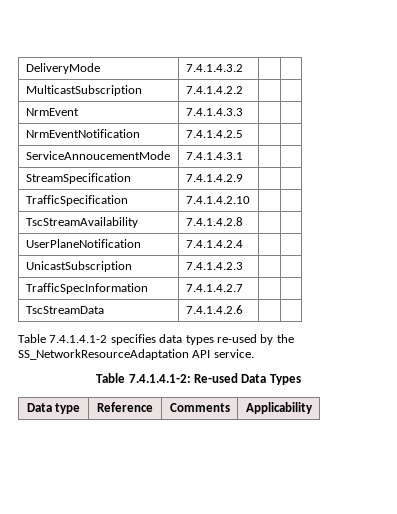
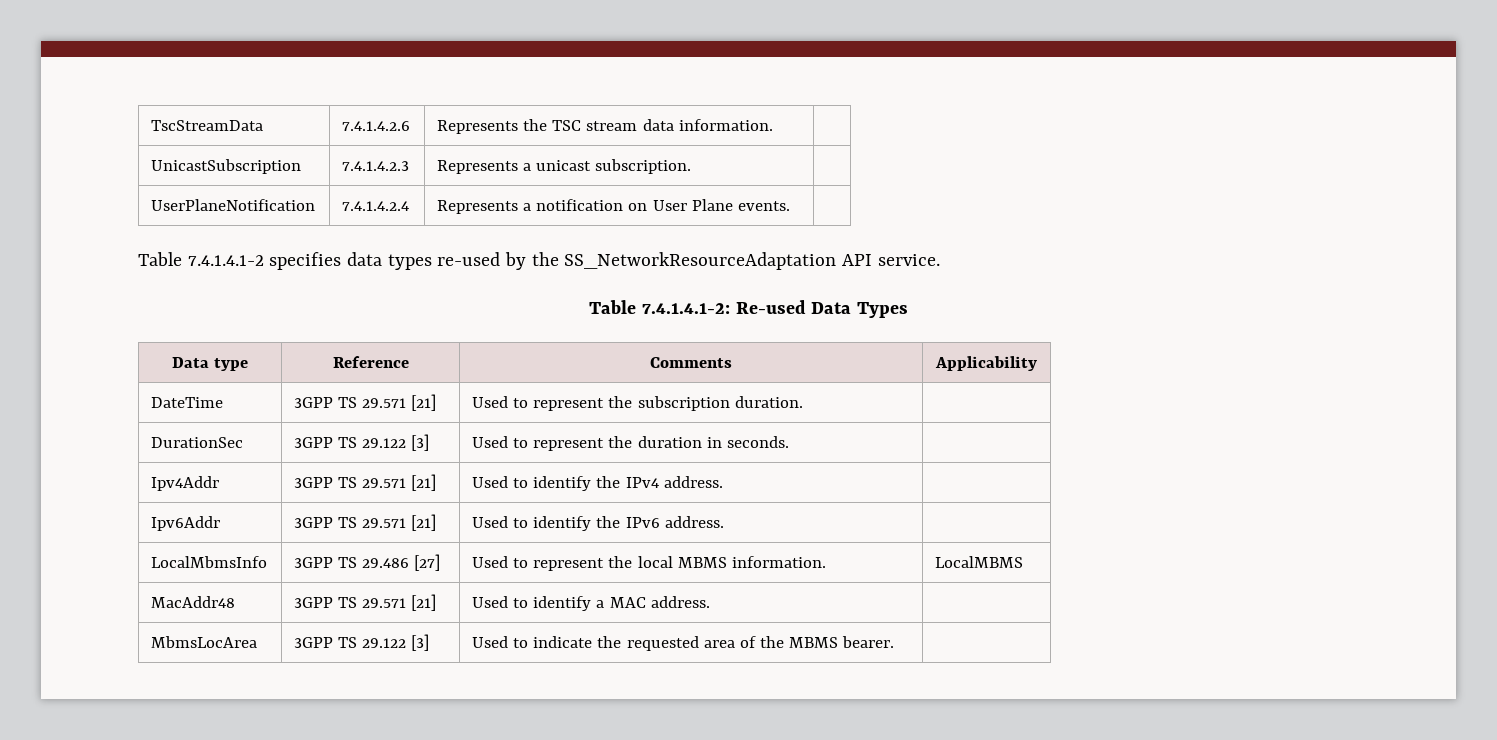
- DeliveryMode | 7.4.1.4.3.2 | |
- MulticastSubscription | 7.4.1.4.2.2 | |
- NrmEvent | 7.4.1.4.3.3 | |
- NrmEventNotification | 7.4.1.4.2.5 | |
- ServiceAnnoucementMode | 7.4.1.4.3.1 | |
- StreamSpecification | 7.4.1.4.2.9 | |
- TrafficSpecification | 7.4.1.4.2.10 | |
- TscStreamAvailability | 7.4.1.4.2.8 | |
- UserPlaneNotification | 7.4.1.4.2.4 | |
- UnicastSubscription | 7.4.1.4.2.3 | |
- TrafficSpecInformation | 7.4.1.4.2.7 | |
- TscStreamData | 7.4.1.4.2.6 | |
+ TscStreamData | 7.4.1.4.2.6 | Represents the TSC stream data information. |
+ UnicastSubscription | 7.4.1.4.2.3 | Represents a unicast subscription. |
+ UserPlaneNotification | 7.4.1.4.2.4 | Represents a notification on User Plane events. |
+ DateTime | 3GPP TS 29.571 [21] | Used to represent the subscription duration. |
+ DurationSec | 3GPP TS 29.122 [3] | Used to represent the duration in seconds. |
+ Ipv4Addr | 3GPP TS 29.571 [21] | Used to identify the IPv4 address. |
+ Ipv6Addr | 3GPP TS 29.571 [21] | Used to identify the IPv6 address. |
+ LocalMbmsInfo | 3GPP TS 29.486 [27] | Used to represent the local MBMS information. | LocalMBMS
+ MacAddr48 | 3GPP TS 29.571 [21] | Used to identify a MAC address. |
+ MbmsLocArea | 3GPP TS 29.122 [3] | Used to indicate the requested area of the MBMS bearer. |

